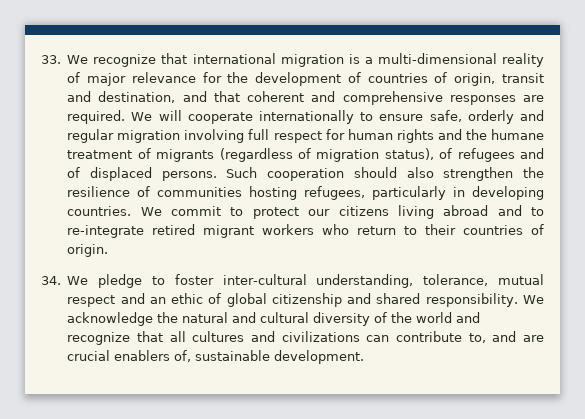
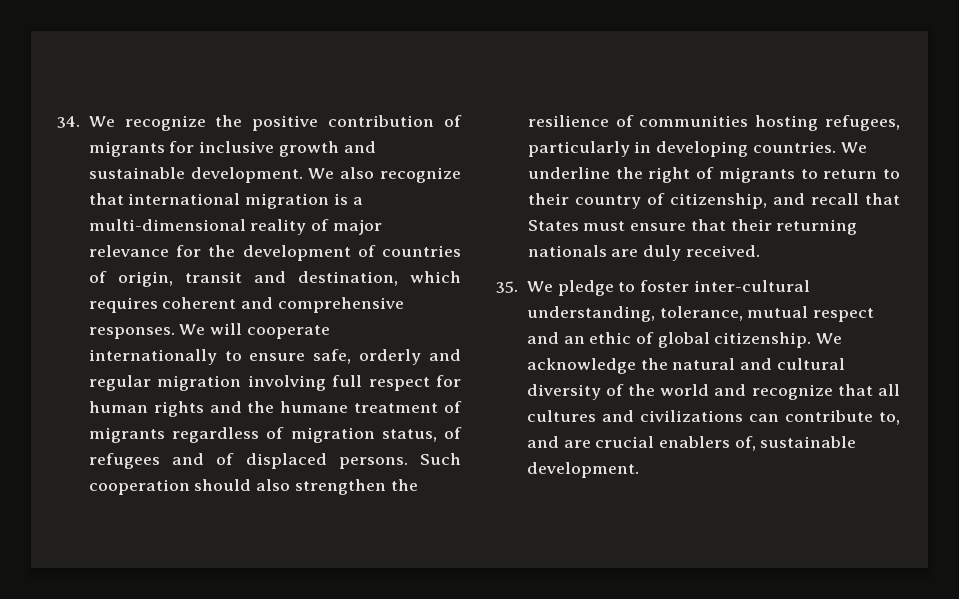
- 33. We recognize that international migration is a multi-dimensional reality of major relevance for the development of countries of origin, transit and destination, and that coherent and comprehensive responses are required.
+ 34. We recognize the positive contribution of migrants for inclusive growth and sustainable development. We also recognize that international migration is a multi-dimensional reality of major relevance for the development of countries of origin, transit and destination, which requires coherent and comprehensive responses.
- We will cooperate internationally to ensure safe, orderly and regular migration involving full respect for human rights and the humane treatment of migrants (regardless of migration status), of refugees and of displaced persons.
+ We will cooperate internationally to ensure safe, orderly and regular migration involving full respect for human rights and the humane treatment of migrants regardless of migration status, of refugees and of displaced persons.
- We commit to protect our citizens living abroad and to re-integrate retired migrant workers who return to their countries of origin.
- 34. We pledge to foster inter-cultural understanding, tolerance, mutual respect and an ethic of global citizenship and shared responsibility.
+ We underline the right of migrants to return to their country of citizenship, and recall that States must ensure that their returning nationals are duly received.
+ 35. We pledge to foster inter-cultural understanding, tolerance, mutual respect and an ethic of global citizenship.

